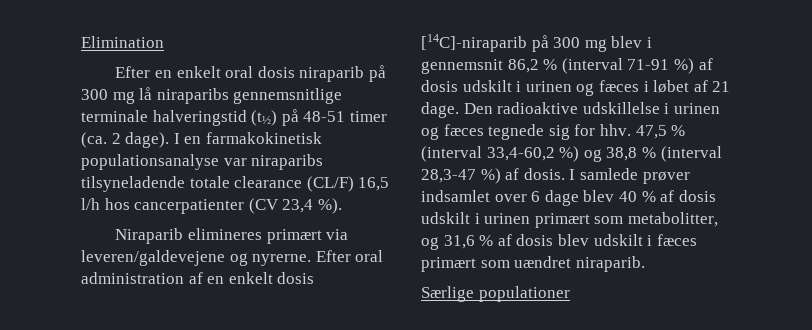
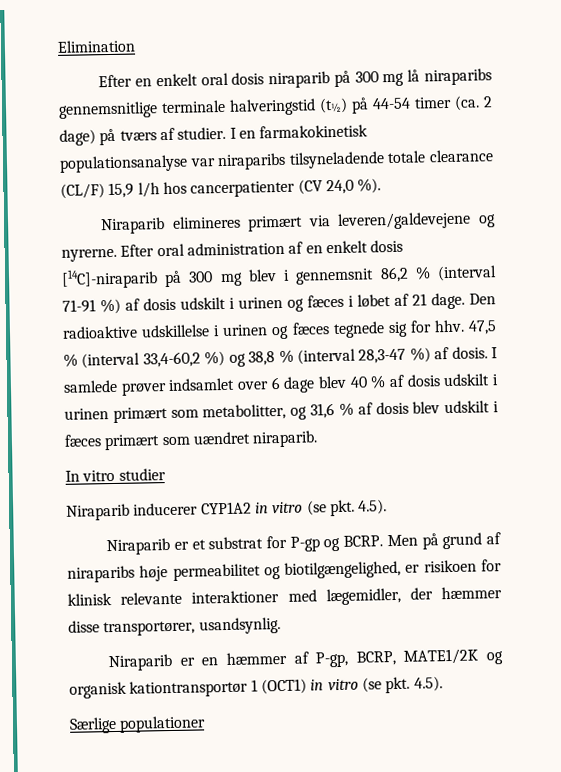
- Efter en enkelt oral dosis niraparib på 300 mg lå niraparibs gennemsnitlige terminale halveringstid (t½) på 48-51 timer (ca. 2 dage).
+ Efter en enkelt oral dosis niraparib på 300 mg lå niraparibs gennemsnitlige terminale halveringstid (t½) på 44-54 timer (ca. 2 dage) på tværs af studier.
- I en farmakokinetisk populationsanalyse var niraparibs tilsyneladende totale clearance (CL/F) 16,5 l/h hos cancerpatienter (CV 23,4 %).
+ I en farmakokinetisk populationsanalyse var niraparibs tilsyneladende totale clearance (CL/F) 15,9 l/h hos cancerpatienter (CV 24,0 %).
+ In vitro studier
+ Niraparib inducerer CYP1A2 in vitro (se pkt. 4.5).
+ Niraparib er et substrat for P-gp og BCRP. Men på grund af niraparibs høje permeabilitet og biotilgængelighed, er risikoen for klinisk relevante interaktioner med lægemidler, der hæmmer disse transportører, usandsynlig.
+ Niraparib er en hæmmer af P-gp, BCRP, MATE1/2K og organisk kationtransportør 1 (OCT1) in vitro (se pkt. 4.5).

